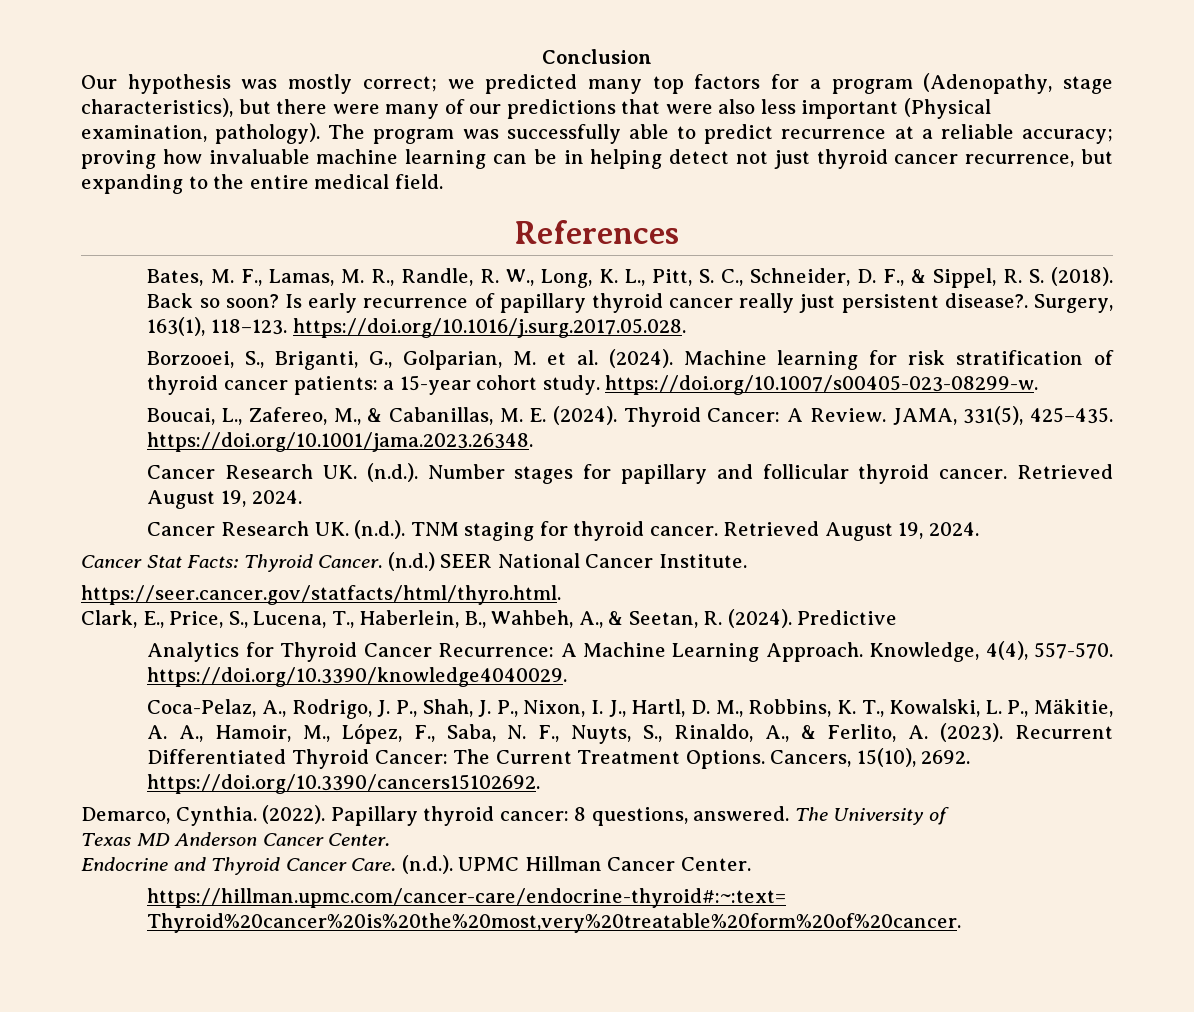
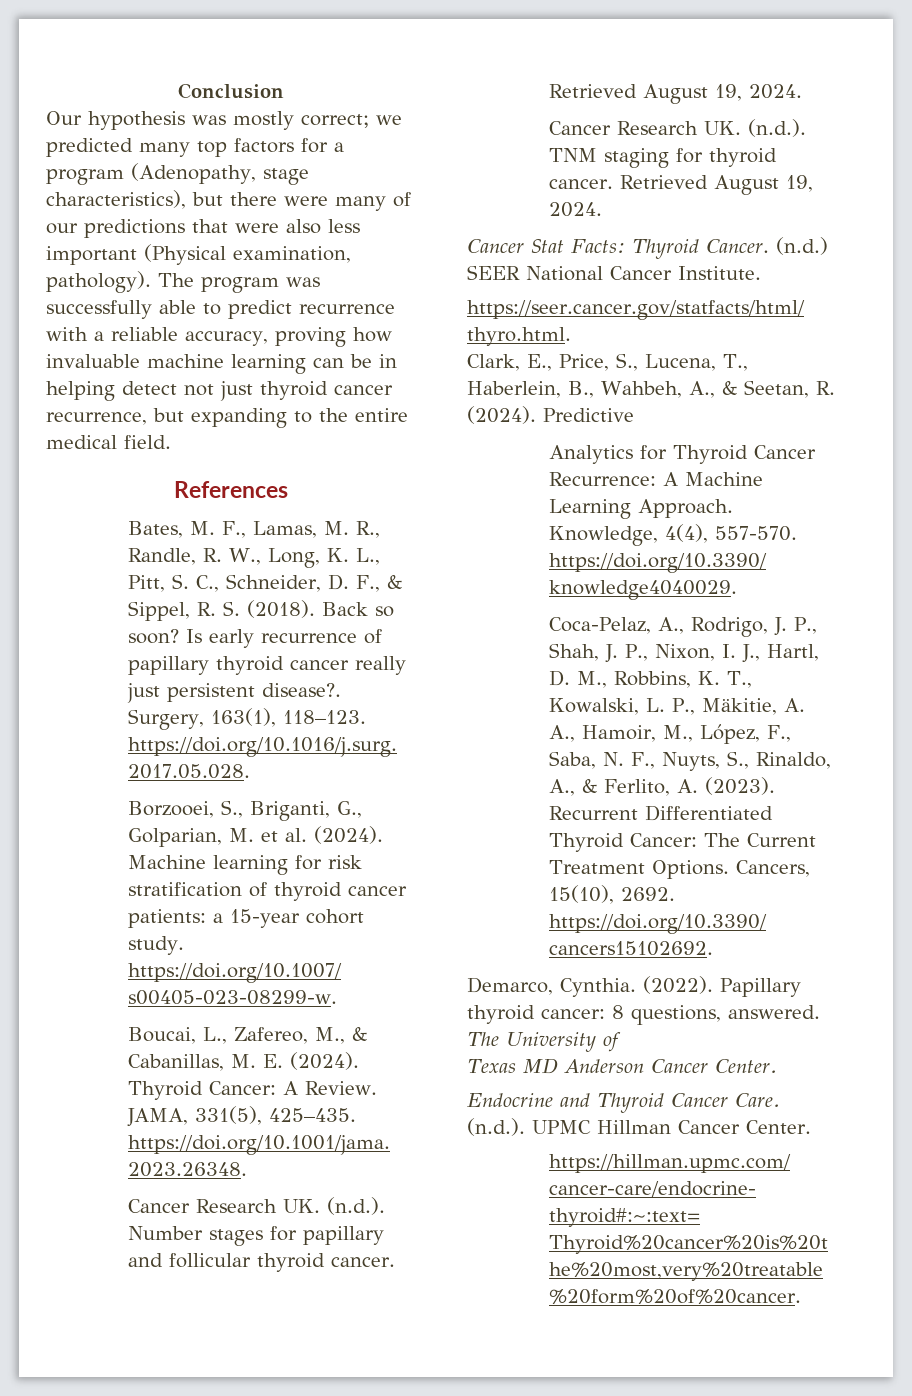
- The program was successfully able to predict recurrence at a reliable accuracy; proving how invaluable machine learning can be in helping detect not just thyroid cancer recurrence, but expanding to the entire medical field.
+ The program was successfully able to predict recurrence with a reliable accuracy, proving how invaluable machine learning can be in helping detect not just thyroid cancer recurrence, but expanding to the entire medical field.

